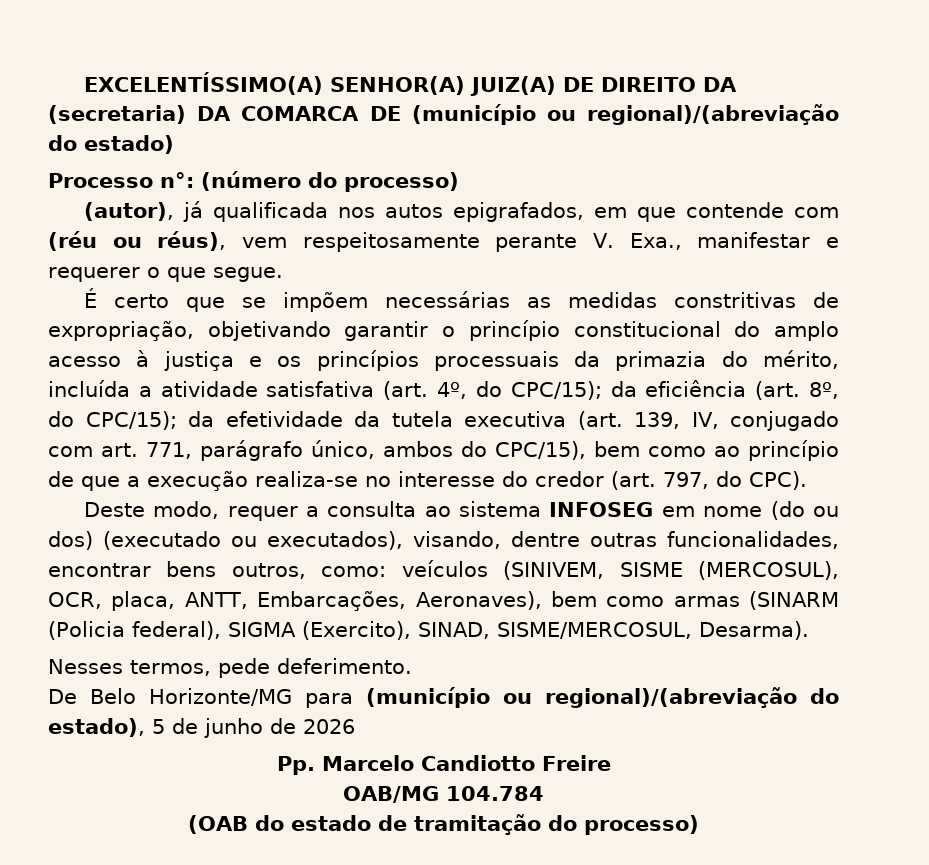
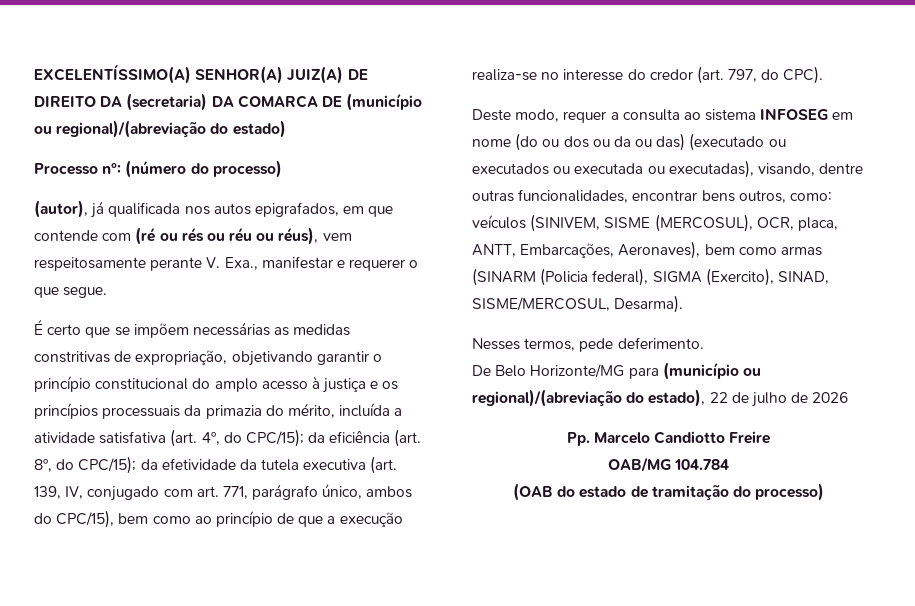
- (autor), já qualificada nos autos epigrafados, em que contende com (réu ou réus), vem respeitosamente perante V. Exa., manifestar e requerer o que segue.
+ (autor), já qualificada nos autos epigrafados, em que contende com (ré ou rés ou réu ou réus), vem respeitosamente perante V. Exa., manifestar e requerer o que segue.
- Deste modo, requer a consulta ao sistema INFOSEG em nome (do ou dos) (executado ou executados), visando, dentre outras funcionalidades, encontrar bens outros, como: veículos (SINIVEM, SISME (MERCOSUL), OCR, placa, ANTT, Embarcações, Aeronaves), bem como armas (SINARM (Policia federal), SIGMA (Exercito), SINAD, SISME/MERCOSUL, Desarma).
+ Deste modo, requer a consulta ao sistema INFOSEG em nome (do ou dos ou da ou das) (executado ou executados ou executada ou executadas), visando, dentre outras funcionalidades, encontrar bens outros, como: veículos (SINIVEM, SISME (MERCOSUL), OCR, placa, ANTT, Embarcações, Aeronaves), bem como armas (SINARM (Policia federal), SIGMA (Exercito), SINAD, SISME/MERCOSUL, Desarma).
- De Belo Horizonte/MG para (município ou regional)/(abreviação do estado), 5 de junho de 2026
+ De Belo Horizonte/MG para (município ou regional)/(abreviação do estado), 22 de julho de 2026

